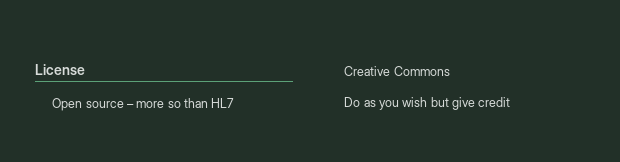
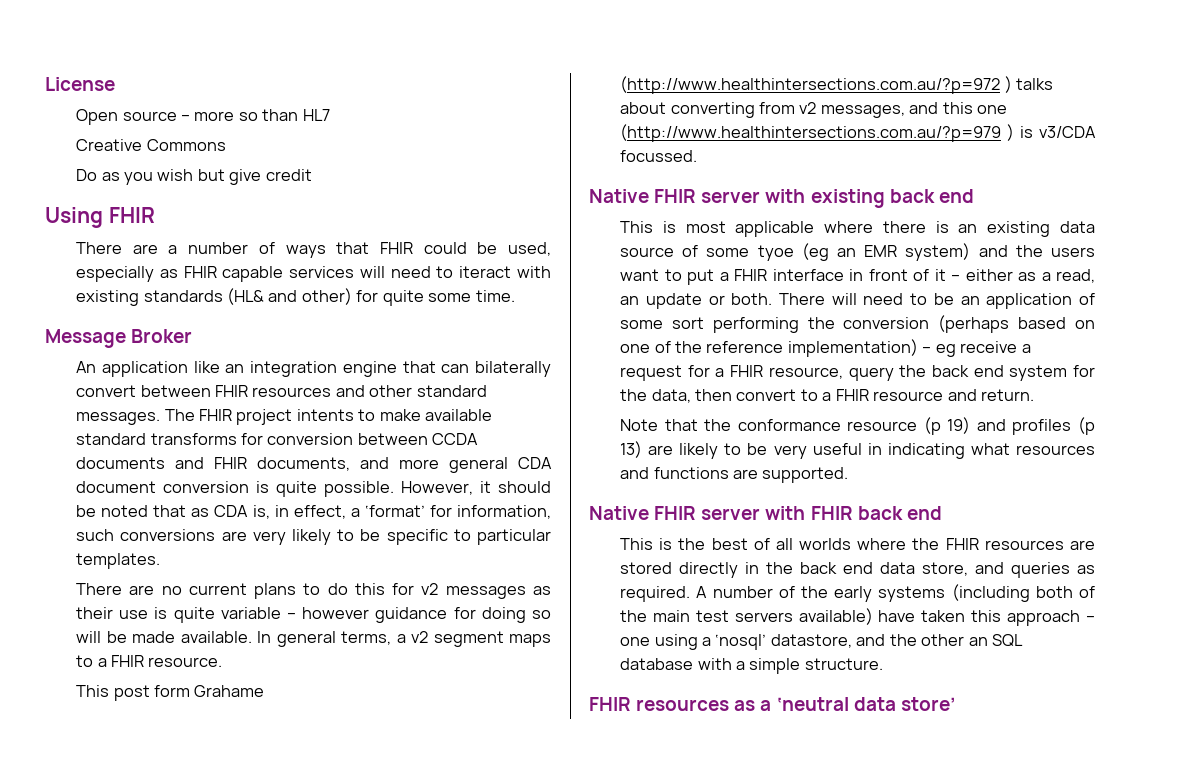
+ Using FHIR
+ There are a number of ways that FHIR could be used, especially as FHIR capable services will need to iteract with existing standards (HL& and other) for quite some time.
+ Message Broker
+ An application like an integration engine that can bilaterally convert between FHIR resources and other standard messages. The FHIR project intents to make available standard transforms for conversion between CCDA documents and FHIR documents, and more general CDA document conversion is quite possible. However, it should be noted that as CDA is, in effect, a ‘format’ for information, such conversions are very likely to be specific to particular templates.
+ There are no current plans to do this for v2 messages as their use is quite variable – however guidance for doing so will be made available. In general terms, a v2 segment maps to a FHIR resource.
+ This post form Grahame (http://www.healthintersections.com.au/?p=972 ) talks about converting from v2 messages, and this one (http://www.healthintersections.com.au/?p=979 ) is v3/CDA focussed.
+ Native FHIR server with existing back end
+ This is most applicable where there is an existing data source of some tyoe (eg an EMR system) and the users want to put a FHIR interface in front of it – either as a read, an update or both. There will need to be an application of some sort performing the conversion (perhaps based on one of the reference implementation) – eg receive a request for a FHIR resource, query the back end system for the data, then convert to a FHIR resource and return.
+ Note that the conformance resource (p 19) and profiles (p 13) are likely to be very useful in indicating what resources and functions are supported.
+ Native FHIR server with FHIR back end
+ This is the best of all worlds where the FHIR resources are stored directly in the back end data store, and queries as required. A number of the early systems (including both of the main test servers available) have taken this approach – one using a ‘nosql’ datastore, and the other an SQL database with a simple structure.
+ FHIR resources as a ‘neutral data store’

